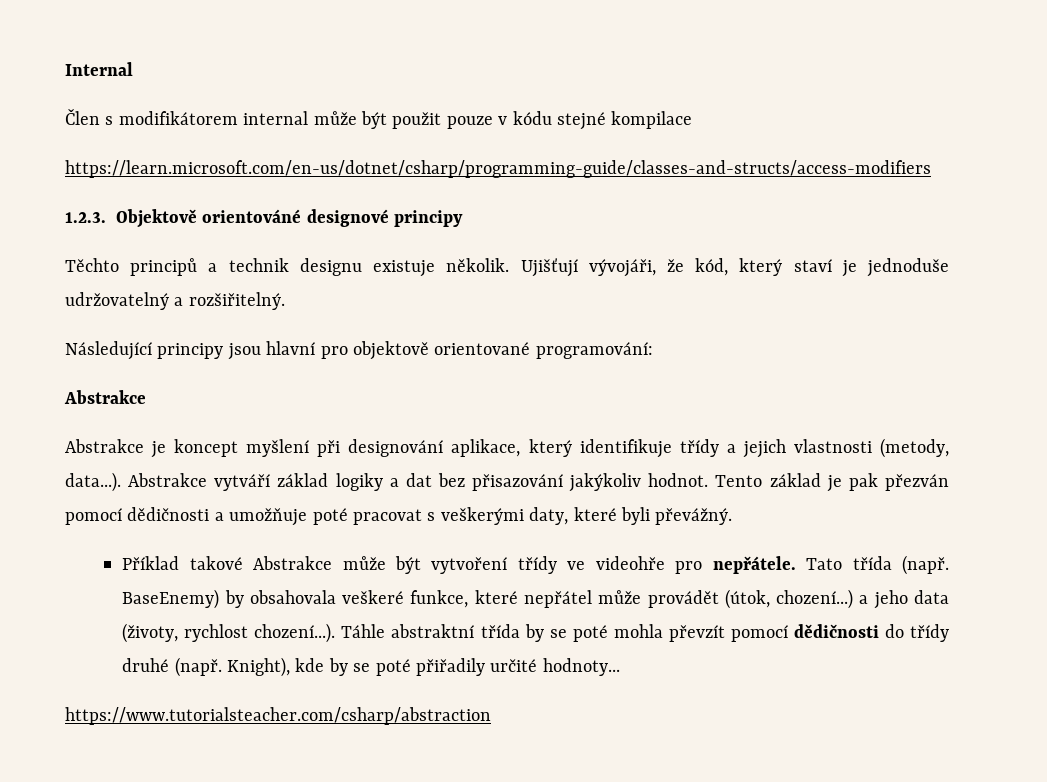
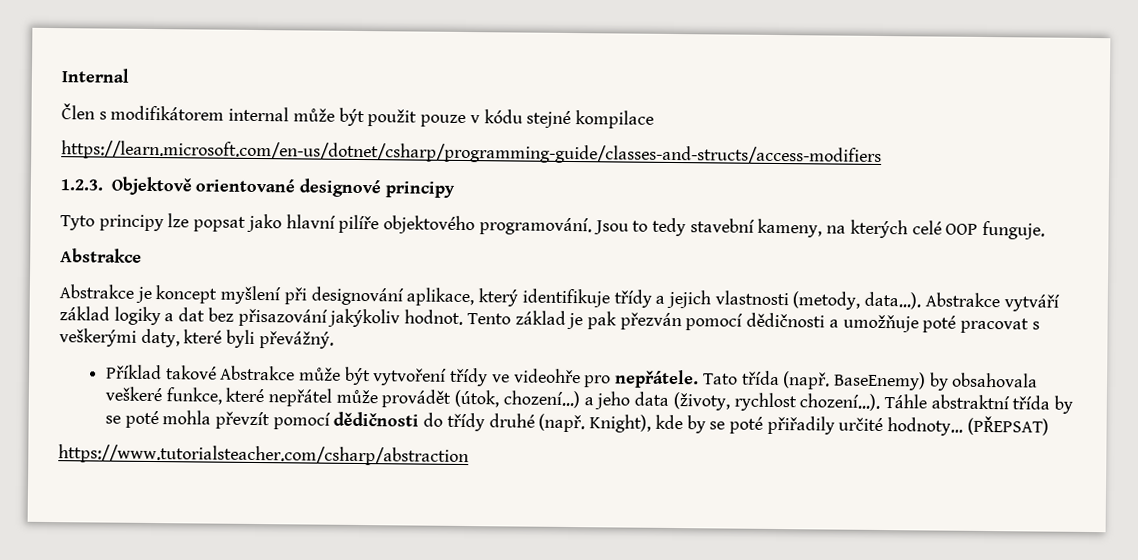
- 1.2.3. Objektově orientováné designové principy
+ 1.2.3. Objektově orientované designové principy
- Těchto principů a technik designu existuje několik. Ujišťují vývojáři, že kód, který staví je jednoduše udržovatelný a rozšiřitelný.
- Následující principy jsou hlavní pro objektově orientované programování:
+ Tyto principy lze popsat jako hlavní pilíře objektového programování. Jsou to tedy stavební kameny, na kterých celé OOP funguje.
+ (PŘEPSAT)

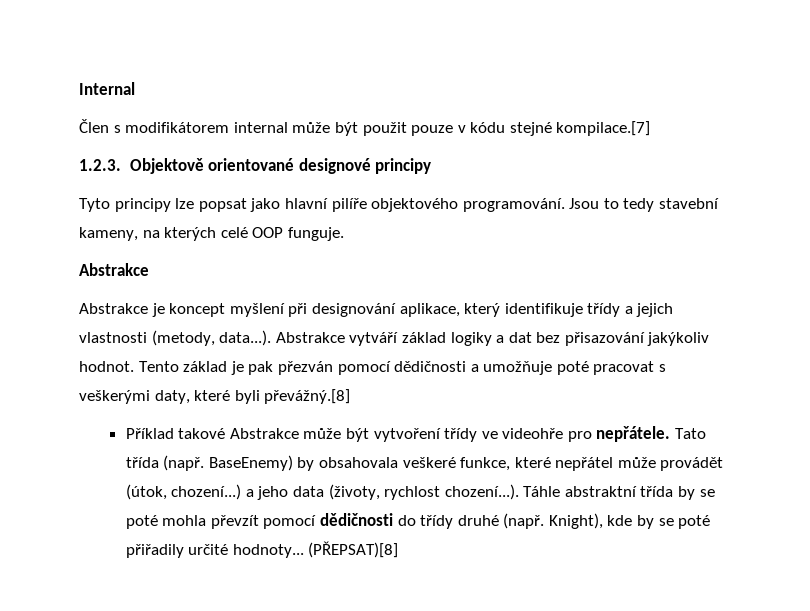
- Člen s modifikátorem internal může být použit pouze v kódu stejné kompilace
- https://learn.microsoft.com/en-us/dotnet/csharp/programming-guide/classes-and-structs/access-modifiers
+ Člen s modifikátorem internal může být použit pouze v kódu stejné kompilace.[7]
- Tento základ je pak přezván pomocí dědičnosti a umožňuje poté pracovat s veškerými daty, které byli převážný.
+ Tento základ je pak přezván pomocí dědičnosti a umožňuje poté pracovat s veškerými daty, které byli převážný.[8]
- (PŘEPSAT)
- https://www.tutorialsteacher.com/csharp/abstraction
+ (PŘEPSAT)[8]

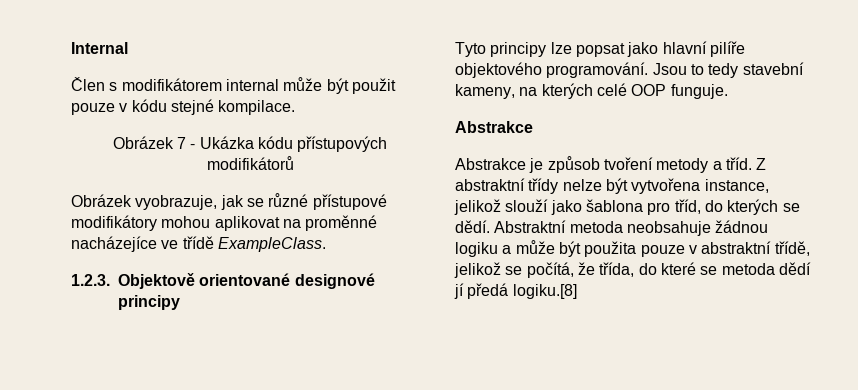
- Člen s modifikátorem internal může být použit pouze v kódu stejné kompilace.[7]
+ Člen s modifikátorem internal může být použit pouze v kódu stejné kompilace.
+ Obrázek 7 - Ukázka kódu přístupových modifikátorů
+ Obrázek vyobrazuje, jak se různé přístupové modifikátory mohou aplikovat na proměnné nacházejíce ve třídě ExampleClass.
- Abstrakce je koncept myšlení při designování aplikace, který identifikuje třídy a jejich vlastnosti (metody, data...). Abstrakce vytváří základ logiky a dat bez přisazování jakýkoliv hodnot. Tento základ je pak přezván pomocí dědičnosti a umožňuje poté pracovat s veškerými daty, které byli převážný.[8]
- Příklad takové Abstrakce může být vytvoření třídy ve videohře pro nepřátele. Tato třída (např. BaseEnemy) by obsahovala veškeré funkce, které nepřátel může provádět (útok, chození...) a jeho data (životy, rychlost chození...). Táhle abstraktní třída by se poté mohla převzít pomocí dědičnosti do třídy druhé (např. Knight), kde by se poté přiřadily určité hodnoty... (PŘEPSAT)[8]
+ Abstrakce je způsob tvoření metody a tříd. Z abstraktní třídy nelze být vytvořena instance, jelikož slouží jako šablona pro tříd, do kterých se dědí. Abstraktní metoda neobsahuje žádnou logiku a může být použita pouze v abstraktní třídě, jelikož se počítá, že třída, do které se metoda dědí jí předá logiku.[8]

